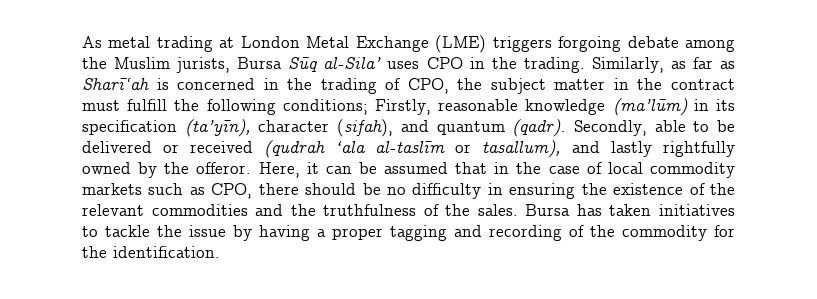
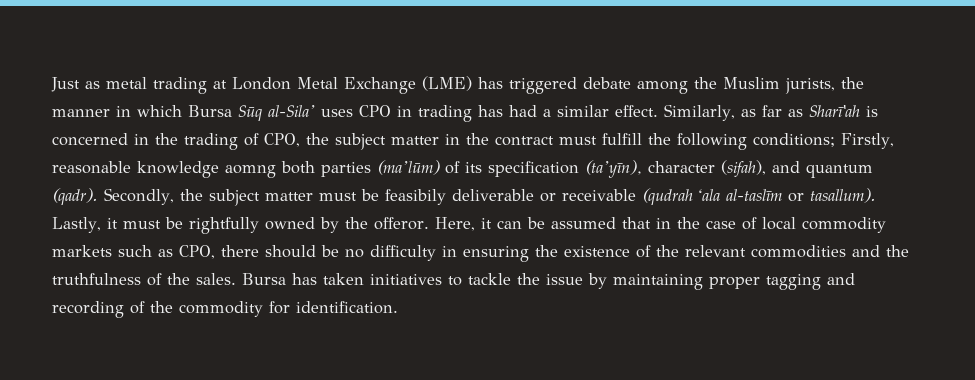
- As metal trading at London Metal Exchange (LME) triggers forgoing debate among the Muslim jurists, Bursa Sūq al-Sila’ uses CPO in the trading.
+ Just as metal trading at London Metal Exchange (LME) has triggered debate among the Muslim jurists, the manner in which Bursa Sūq al-Sila’ uses CPO in trading has had a similar effect.
- Similarly, as far as Sharī‛ah is concerned in the trading of CPO, the subject matter in the contract must fulfill the following conditions; Firstly, reasonable knowledge (ma’lūm) in its specification (ta’yīn), character (sifah), and quantum (qadr).
+ Similarly, as far as Sharī‛ah is concerned in the trading of CPO, the subject matter in the contract must fulfill the following conditions; Firstly, reasonable knowledge aomng both parties (ma’lūm) of its specification (ta’yīn), character (sifah), and quantum (qadr).
- Secondly, able to be delivered or received (qudrah ‘ala al-taslīm or tasallum), and lastly rightfully owned by the offeror.
+ Secondly, the subject matter must be feasibily deliverable or receivable (qudrah ‘ala al-taslīm or tasallum). Lastly, it must be rightfully owned by the offeror.
- Bursa has taken initiatives to tackle the issue by having a proper tagging and recording of the commodity for the identification.
+ Bursa has taken initiatives to tackle the issue by maintaining proper tagging and recording of the commodity for identification.

